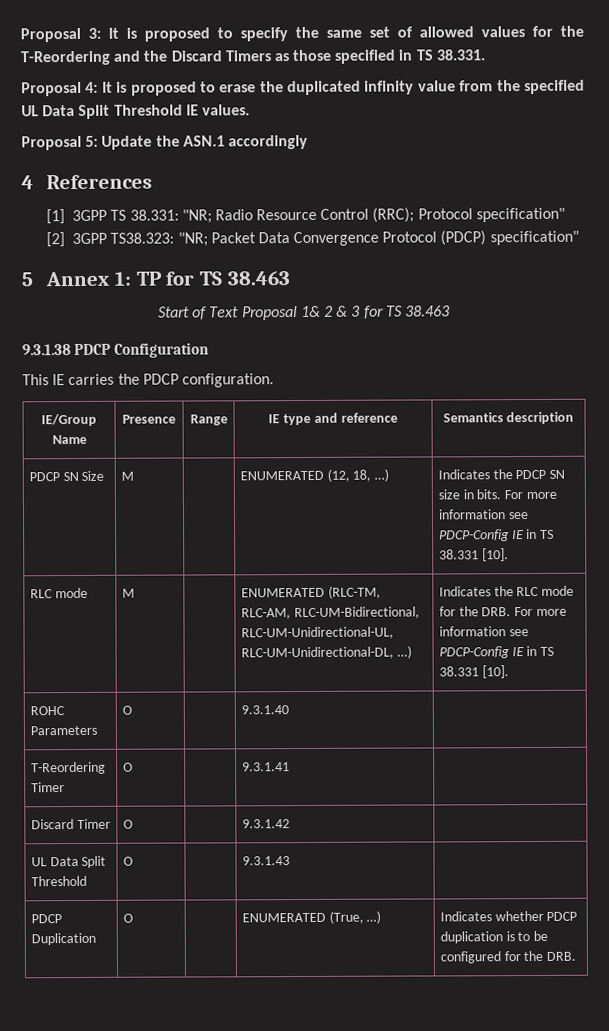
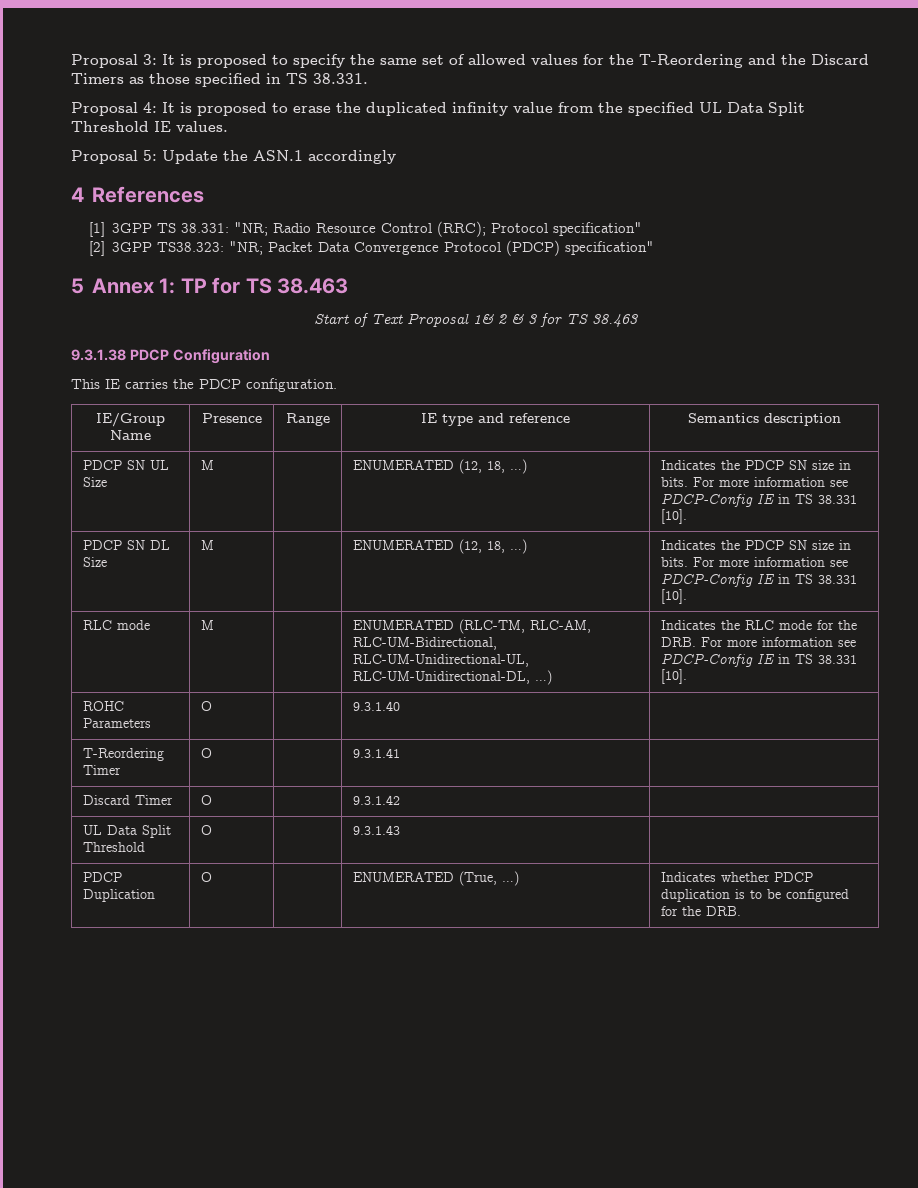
- PDCP SN Size | M | | ENUMERATED (12, 18, …) | Indicates the PDCP SN size in bits. For more information see PDCP-Config IE in TS 38.331 [10].
+ PDCP SN UL Size | M | | ENUMERATED (12, 18, …) | Indicates the PDCP SN size in bits. For more information see PDCP-Config IE in TS 38.331 [10].
+ PDCP SN DL Size | M | | ENUMERATED (12, 18, …) | Indicates the PDCP SN size in bits. For more information see PDCP-Config IE in TS 38.331 [10].

